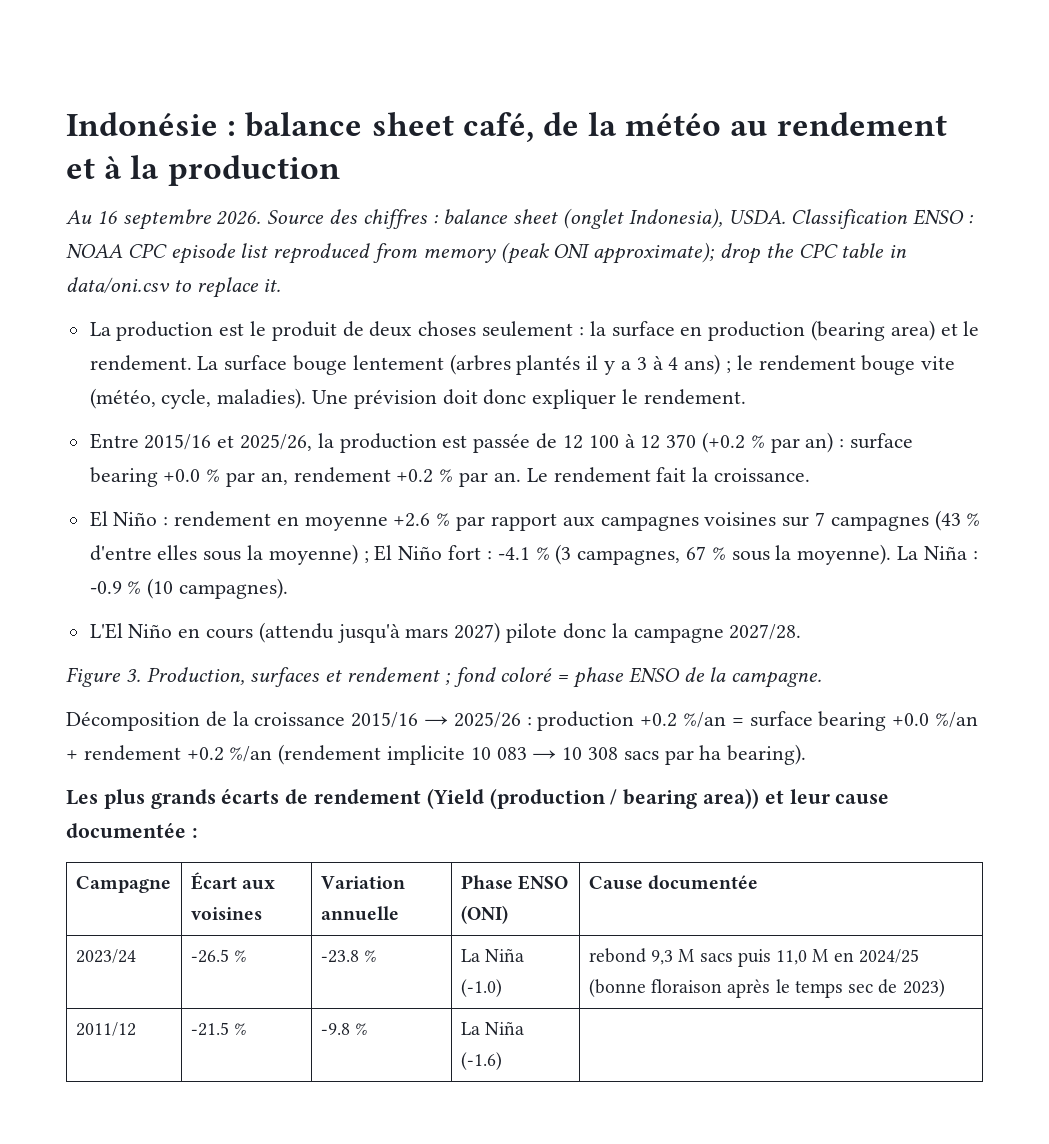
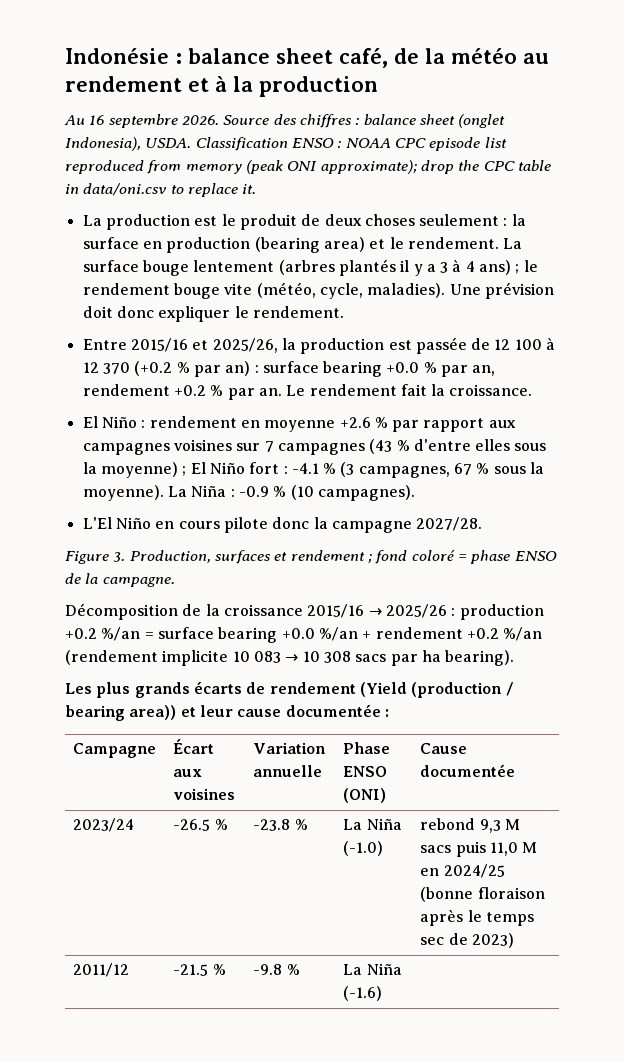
- L'El Niño en cours (attendu jusqu'à mars 2027) pilote donc la campagne 2027/28.
+ L'El Niño en cours pilote donc la campagne 2027/28.

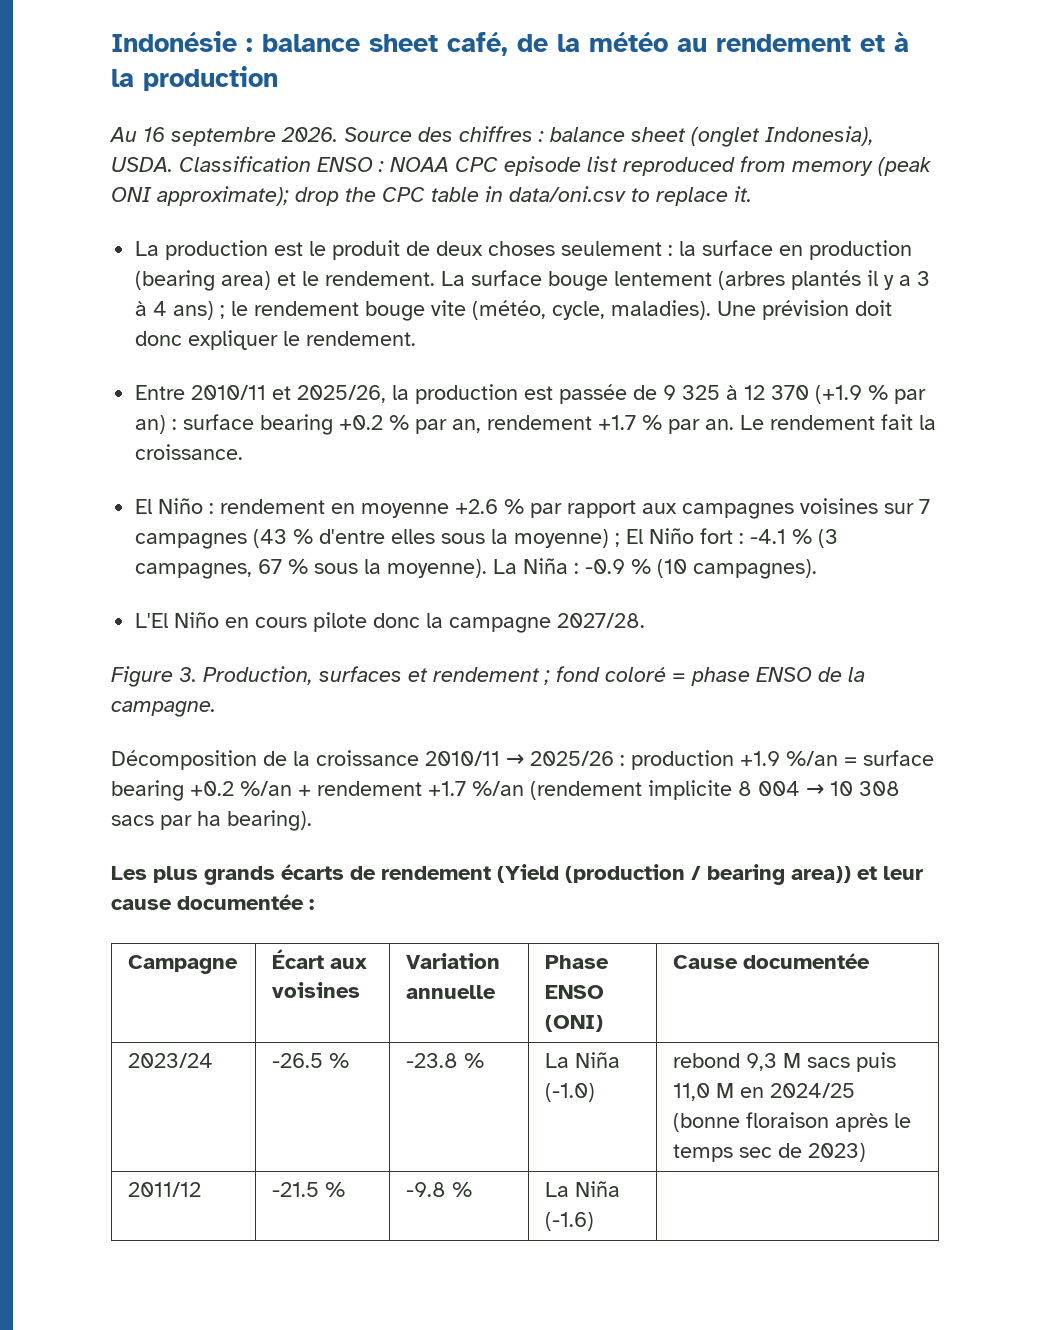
- Entre 2015/16 et 2025/26, la production est passée de 12 100 à 12 370 (+0.2 % par an) : surface bearing +0.0 % par an, rendement +0.2 % par an.
+ Entre 2010/11 et 2025/26, la production est passée de 9 325 à 12 370 (+1.9 % par an) : surface bearing +0.2 % par an, rendement +1.7 % par an.
- Décomposition de la croissance 2015/16 → 2025/26 : production +0.2 %/an = surface bearing +0.0 %/an + rendement +0.2 %/an (rendement implicite 10 083 → 10 308 sacs par ha bearing).
+ Décomposition de la croissance 2010/11 → 2025/26 : production +1.9 %/an = surface bearing +0.2 %/an + rendement +1.7 %/an (rendement implicite 8 004 → 10 308 sacs par ha bearing).

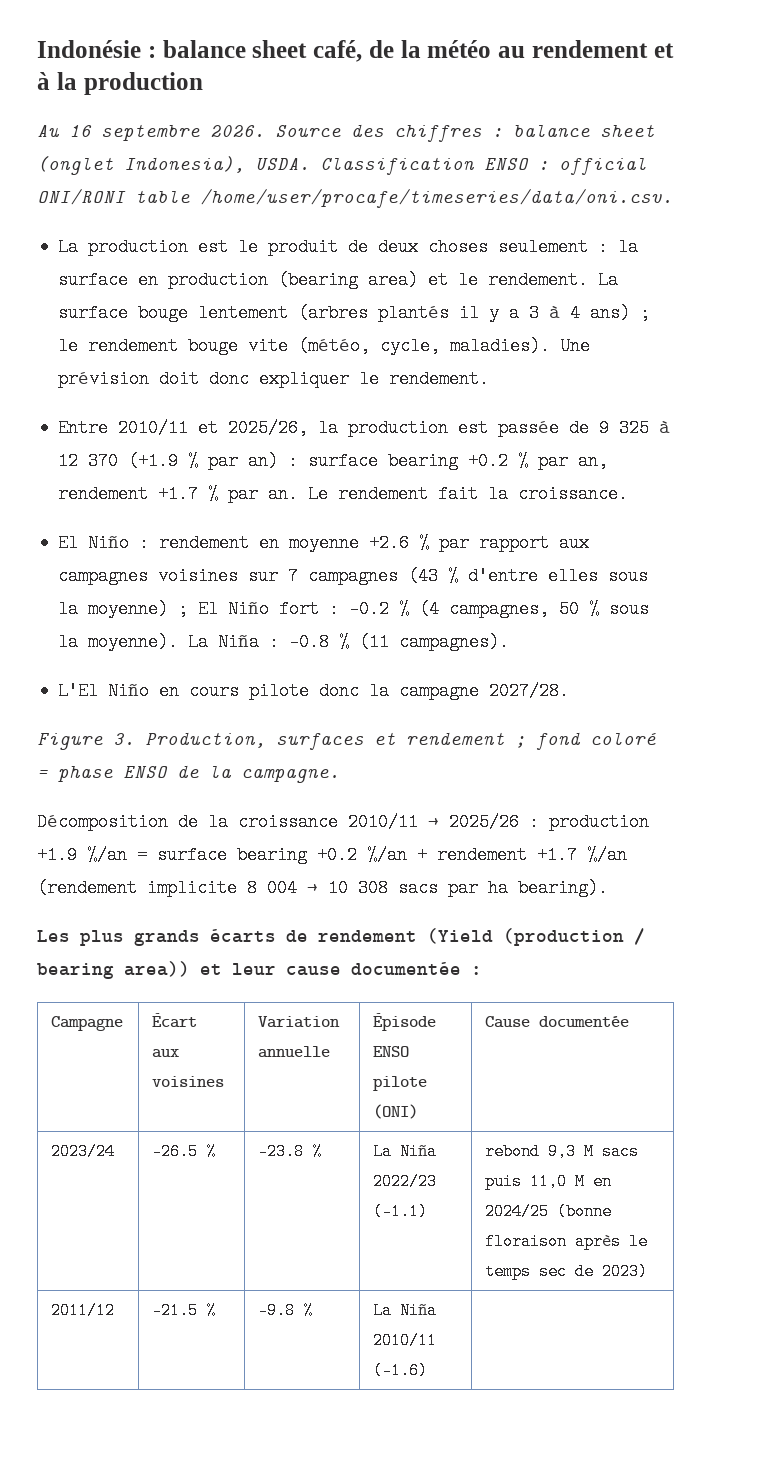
- Classification ENSO : NOAA CPC episode list reproduced from memory (peak ONI approximate); drop the CPC table in data/oni.csv to replace it.
+ Classification ENSO : official ONI/RONI table /home/user/procafe/timeseries/data/oni.csv.
- El Niño : rendement en moyenne +2.6 % par rapport aux campagnes voisines sur 7 campagnes (43 % d'entre elles sous la moyenne) ; El Niño fort : -4.1 % (3 campagnes, 67 % sous la moyenne).
+ El Niño : rendement en moyenne +2.6 % par rapport aux campagnes voisines sur 7 campagnes (43 % d'entre elles sous la moyenne) ; El Niño fort : -0.2 % (4 campagnes, 50 % sous la moyenne).
- La Niña : -0.9 % (10 campagnes).
+ La Niña : -0.8 % (11 campagnes).
- Campagne | Écart aux voisines | Variation annuelle | Phase ENSO (ONI) | Cause documentée
+ Campagne | Écart aux voisines | Variation annuelle | Épisode ENSO pilote (ONI) | Cause documentée
- 2023/24 | -26.5 % | -23.8 % | La Niña (-1.0) | rebond 9,3 M sacs puis 11,0 M en 2024/25 (bonne floraison après le temps sec de 2023)
+ 2023/24 | -26.5 % | -23.8 % | La Niña 2022/23 (-1.1) | rebond 9,3 M sacs puis 11,0 M en 2024/25 (bonne floraison après le temps sec de 2023)
- 2011/12 | -21.5 % | -9.8 % | La Niña (-1.6) |
+ 2011/12 | -21.5 % | -9.8 % | La Niña 2010/11 (-1.6) |

